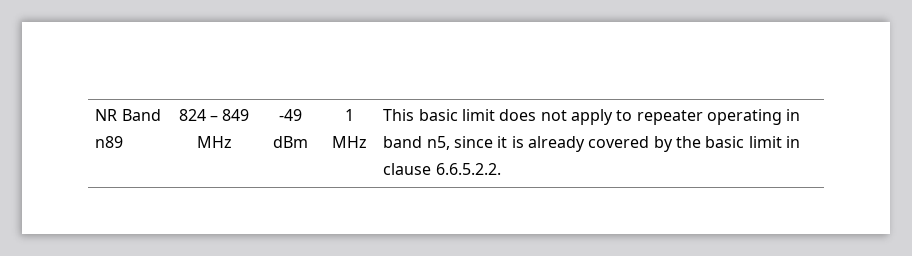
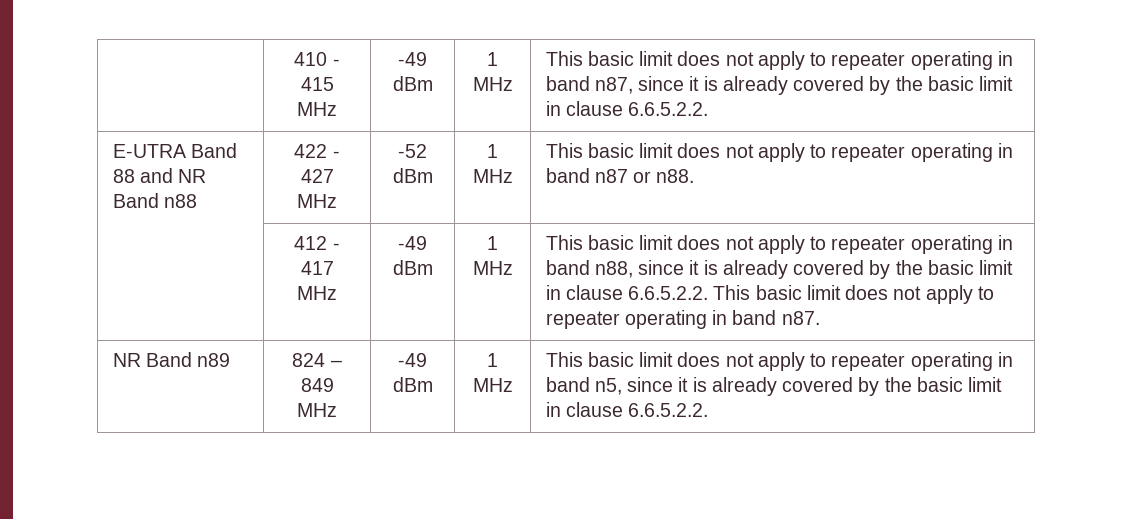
+ | 410 - 415 MHz | -49 dBm | 1 MHz | This basic limit does not apply to repeater operating in band n87, since it is already covered by the basic limit in clause 6.6.5.2.2.
+ E-UTRA Band 88 and NR Band n88 | 422 - 427 MHz | -52 dBm | 1 MHz | This basic limit does not apply to repeater operating in band n87 or n88.
+ | 412 - 417 MHz | -49 dBm | 1 MHz | This basic limit does not apply to repeater operating in band n88, since it is already covered by the basic limit in clause 6.6.5.2.2. This basic limit does not apply to repeater operating in band n87.

